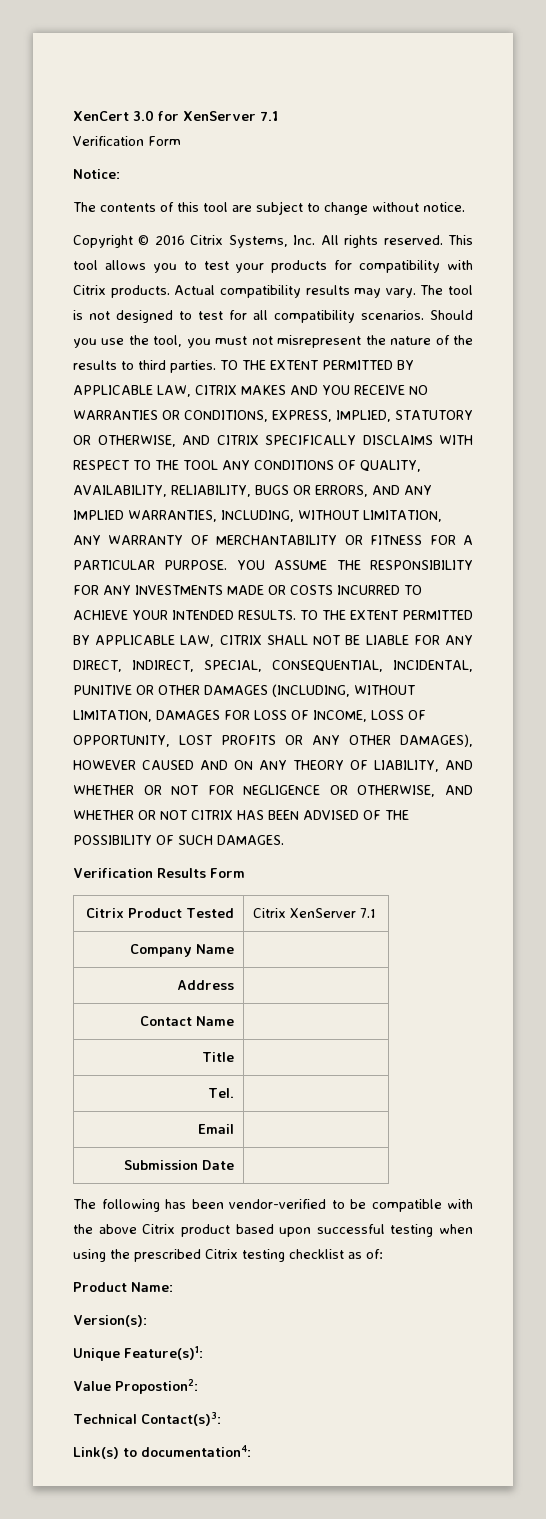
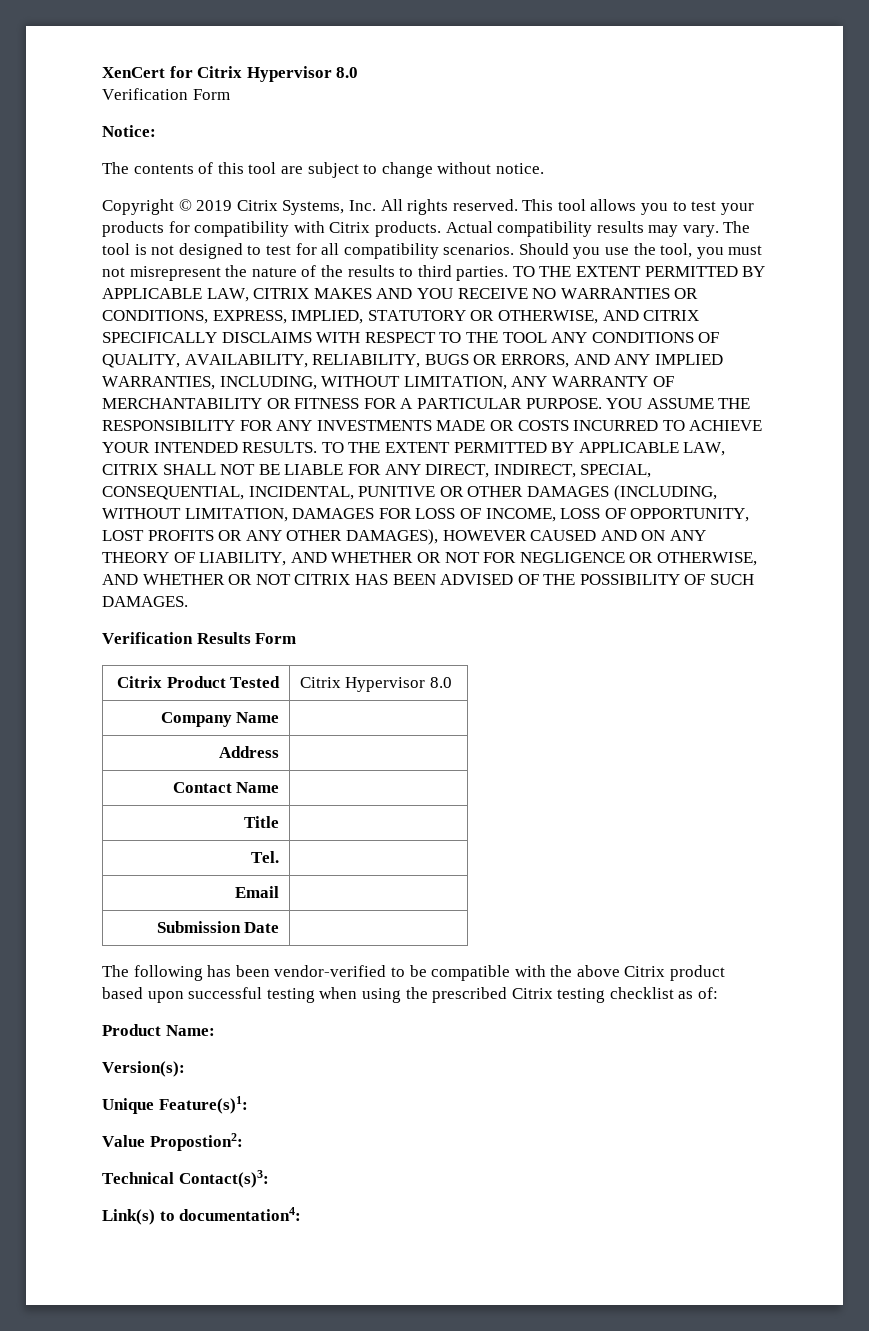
- XenCert 3.0 for XenServer 7.1
+ XenCert for Citrix Hypervisor 8.0
- Copyright © 2016 Citrix Systems, Inc. All rights reserved.
+ Copyright © 2019 Citrix Systems, Inc. All rights reserved.
- Citrix Product Tested | Citrix XenServer 7.1
+ Citrix Product Tested | Citrix Hypervisor 8.0

